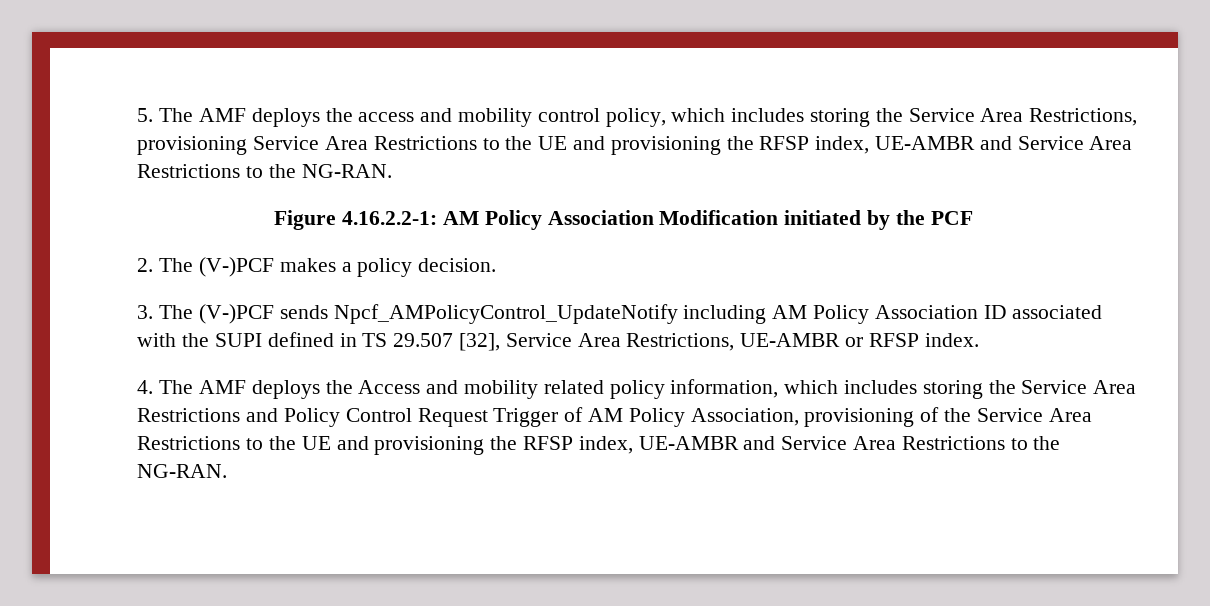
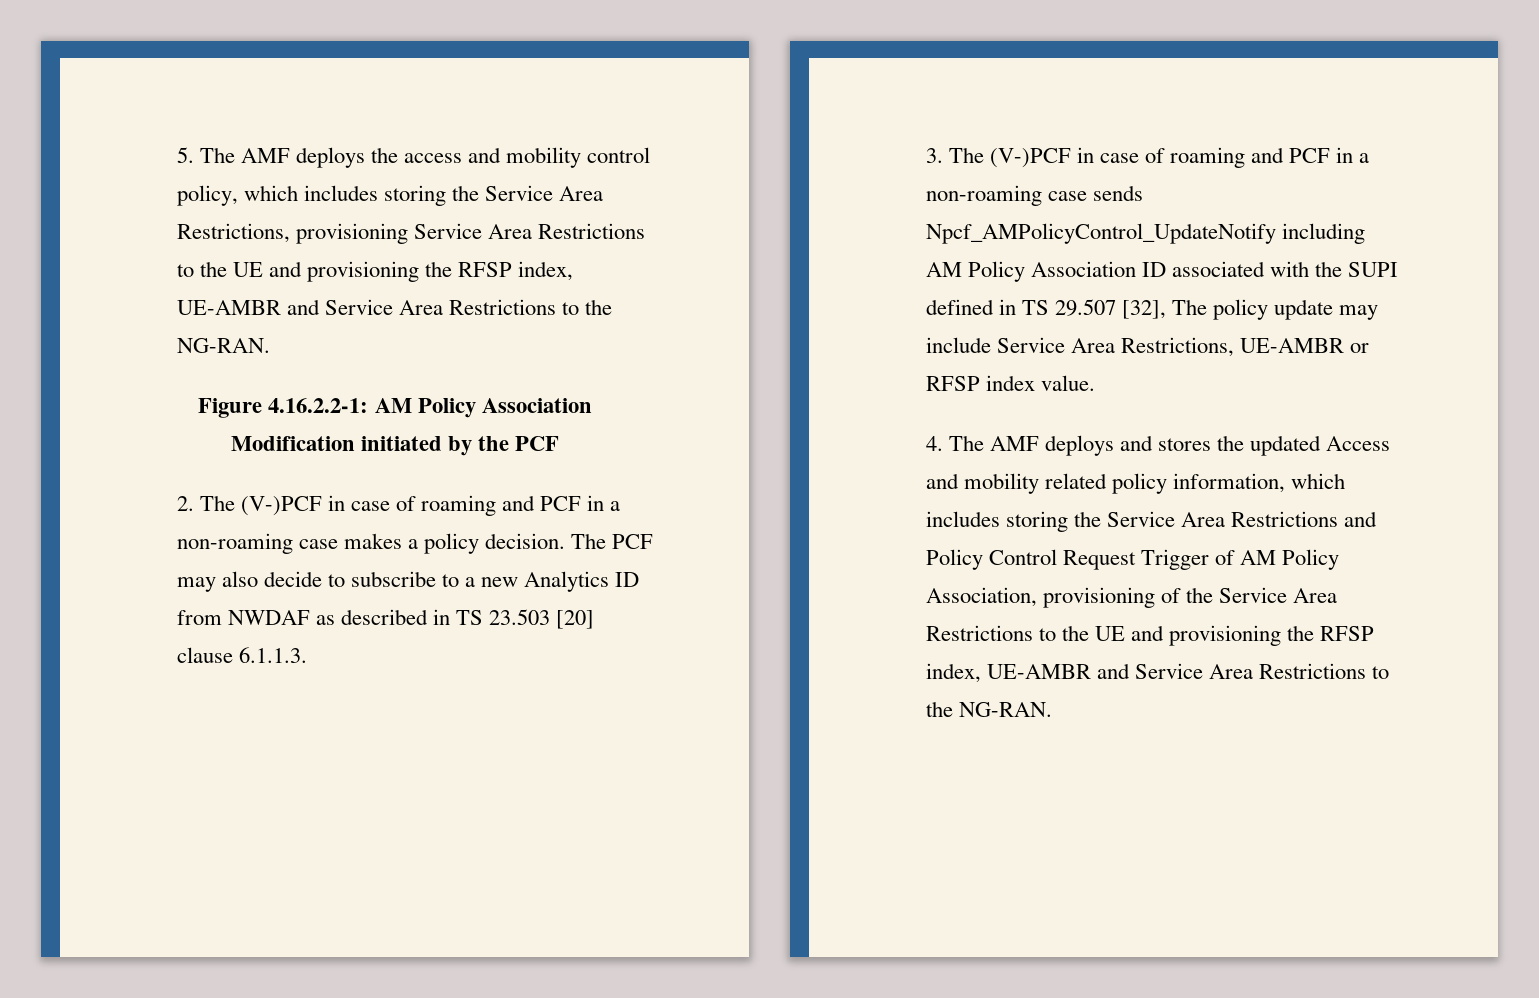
- 2. The (V-)PCF makes a policy decision.
- 3. The (V-)PCF sends Npcf_AMPolicyControl_UpdateNotify including AM Policy Association ID associated with the SUPI defined in TS 29.507 [32], Service Area Restrictions, UE-AMBR or RFSP index.
+ 2. The (V-)PCF in case of roaming and PCF in a non-roaming case makes a policy decision. The PCF may also decide to subscribe to a new Analytics ID from NWDAF as described in TS 23.503 [20] clause 6.1.1.3.
+ 3. The (V-)PCF in case of roaming and PCF in a non-roaming case sends Npcf_AMPolicyControl_UpdateNotify including AM Policy Association ID associated with the SUPI defined in TS 29.507 [32], The policy update may include Service Area Restrictions, UE-AMBR or RFSP index value.
- 4. The AMF deploys the Access and mobility related policy information, which includes storing the Service Area Restrictions and Policy Control Request Trigger of AM Policy Association, provisioning of the Service Area Restrictions to the UE and provisioning the RFSP index, UE-AMBR and Service Area Restrictions to the NG-RAN.
+ 4. The AMF deploys and stores the updated Access and mobility related policy information, which includes storing the Service Area Restrictions and Policy Control Request Trigger of AM Policy Association, provisioning of the Service Area Restrictions to the UE and provisioning the RFSP index, UE-AMBR and Service Area Restrictions to the NG-RAN.

